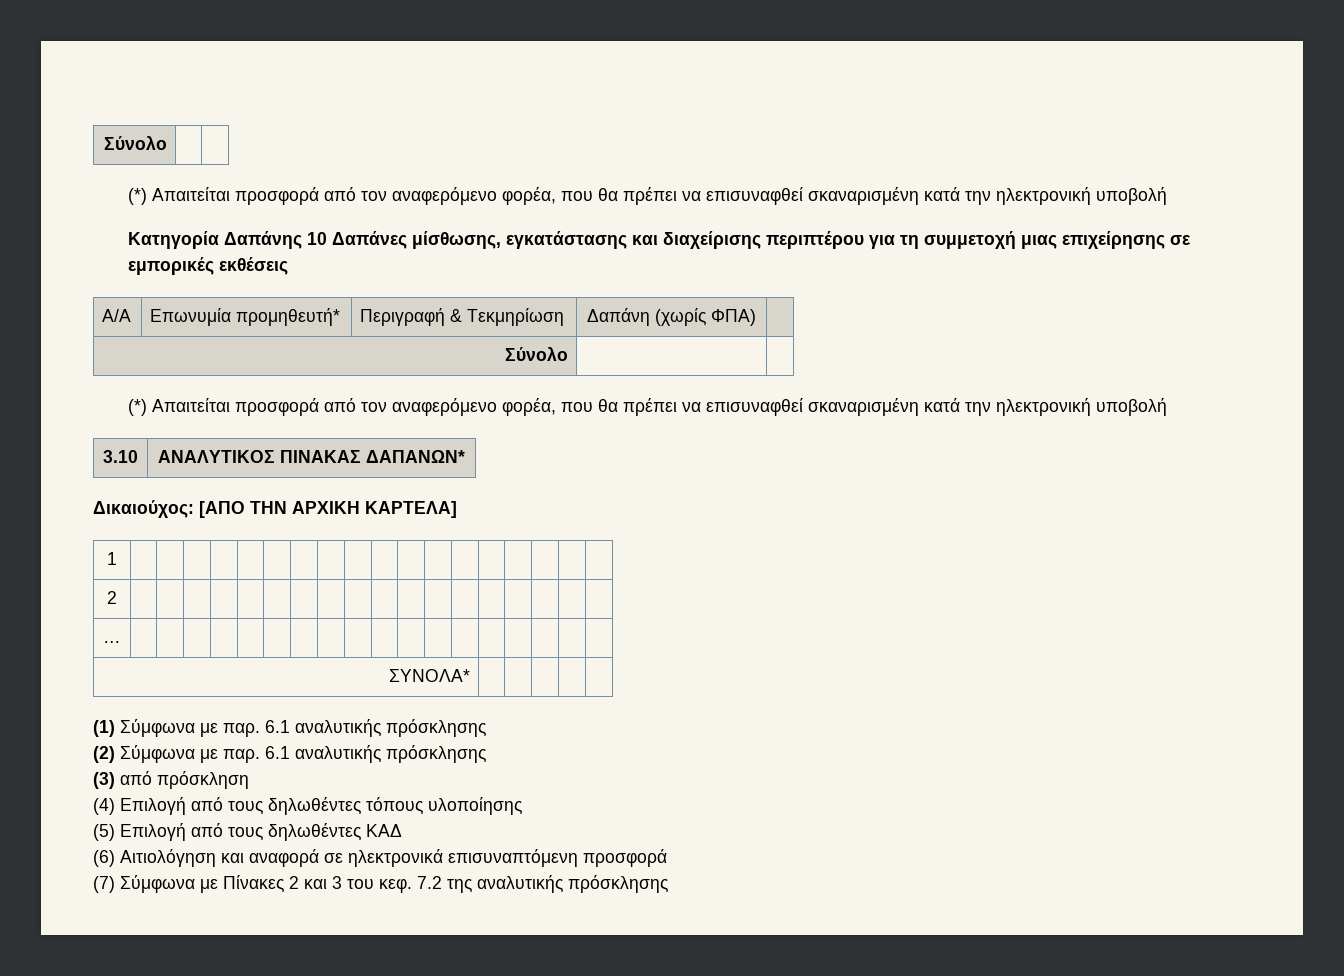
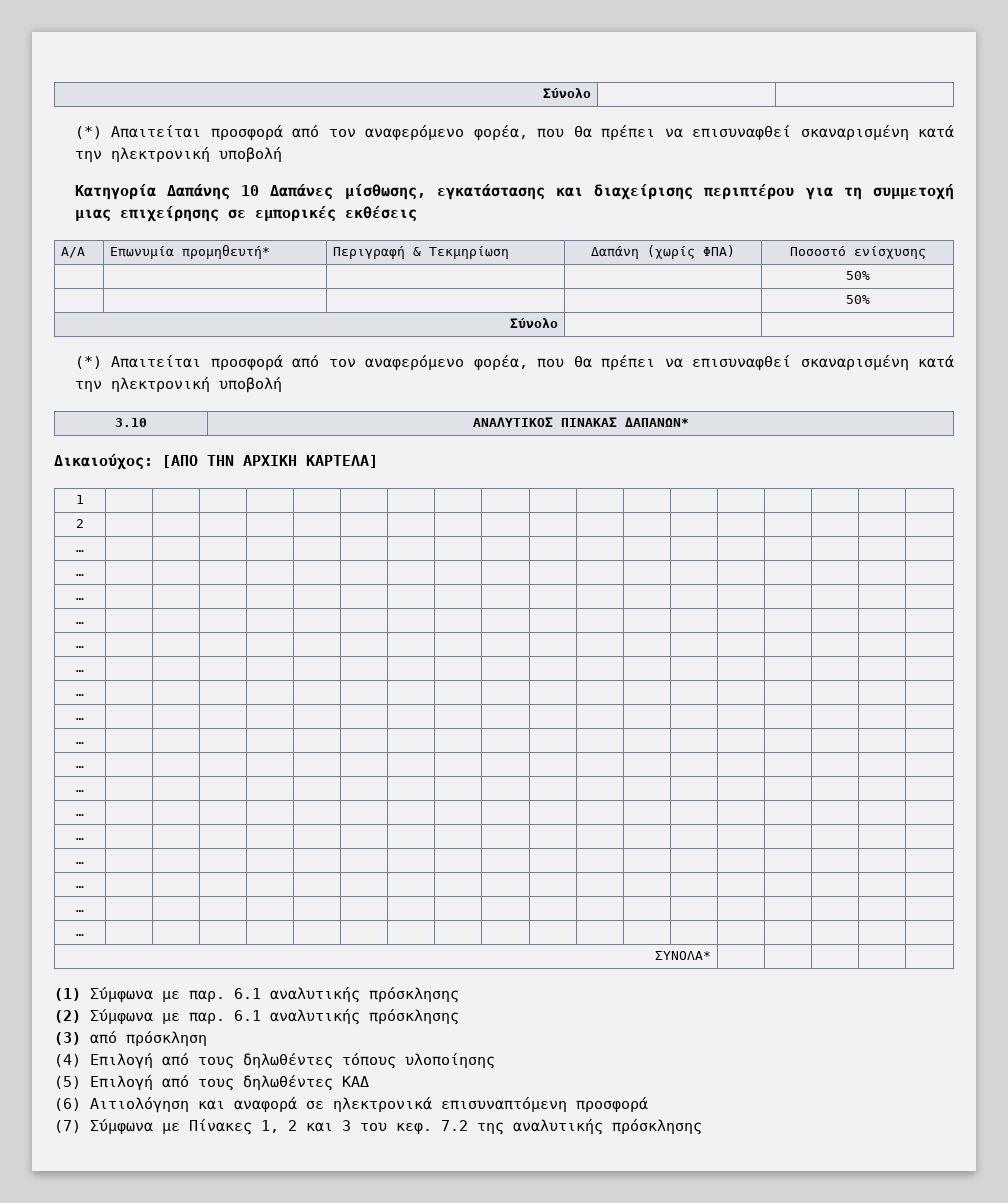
- Α/Α | Επωνυμία προμηθευτή* | Περιγραφή & Τεκμηρίωση | Δαπάνη (χωρίς ΦΠΑ) |
+ Α/Α | Επωνυμία προμηθευτή* | Περιγραφή & Τεκμηρίωση | Δαπάνη (χωρίς ΦΠΑ) | Ποσοστό ενίσχυσης
+ | | | | 50%
+ | | | | 50%
  2 | | | | | | | | | | | | | | | | | |
+ … | | | | | | | | | | | | | | | | | |
+ … | | | | | | | | | | | | | | | | | |
+ … | | | | | | | | | | | | | | | | | |
+ … | | | | | | | | | | | | | | | | | |
+ … | | | | | | | | | | | | | | | | | |
+ … | | | | | | | | | | | | | | | | | |
+ … | | | | | | | | | | | | | | | | | |
+ … | | | | | | | | | | | | | | | | | |
+ … | | | | | | | | | | | | | | | | | |
+ … | | | | | | | | | | | | | | | | | |
+ … | | | | | | | | | | | | | | | | | |
+ … | | | | | | | | | | | | | | | | | |
+ … | | | | | | | | | | | | | | | | | |
+ … | | | | | | | | | | | | | | | | | |
+ … | | | | | | | | | | | | | | | | | |
+ … | | | | | | | | | | | | | | | | | |
- (7) Σύμφωνα με Πίνακες 2 και 3 του κεφ.
+ (7) Σύμφωνα με Πίνακες 1, 2 και 3 του κεφ.

